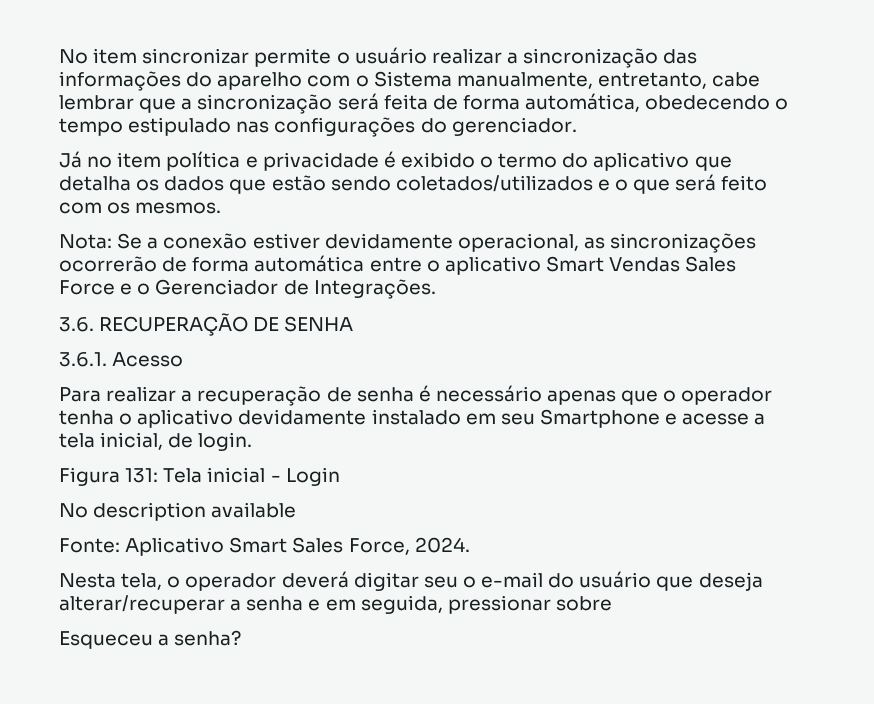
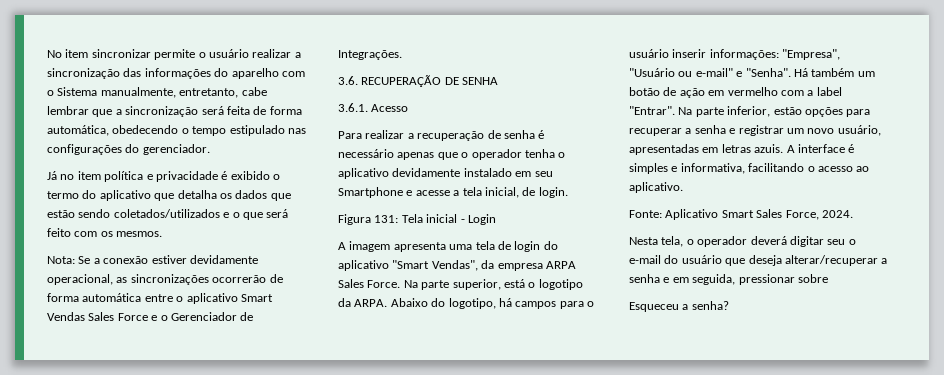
- No description available
+ A imagem apresenta uma tela de login do aplicativo "Smart Vendas", da empresa ARPA Sales Force. Na parte superior, está o logotipo da ARPA. Abaixo do logotipo, há campos para o usuário inserir informações: "Empresa", "Usuário ou e-mail" e "Senha". Há também um botão de ação em vermelho com a label "Entrar". Na parte inferior, estão opções para recuperar a senha e registrar um novo usuário, apresentadas em letras azuis. A interface é simples e informativa, facilitando o acesso ao aplicativo.

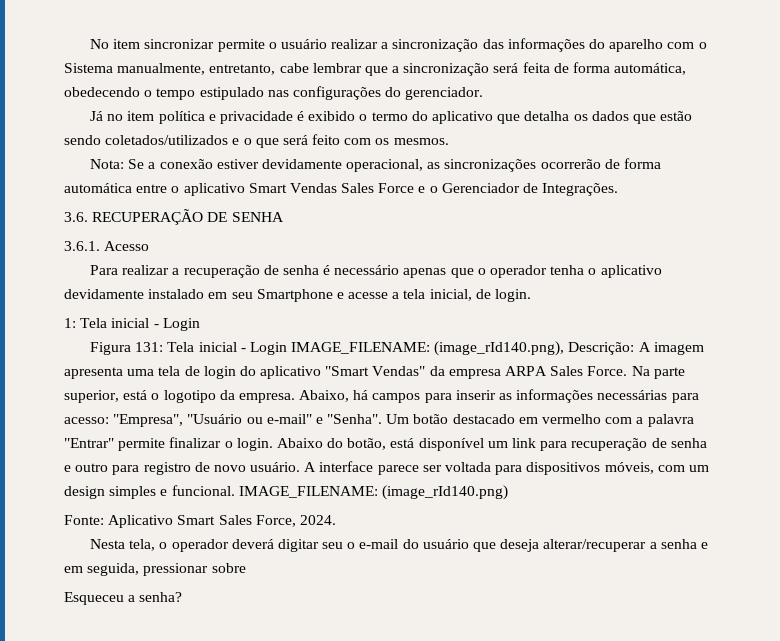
+ 1: Tela inicial - Login
- Figura 131: Tela inicial - Login
- A imagem apresenta uma tela de login do aplicativo "Smart Vendas", da empresa ARPA Sales Force.
+ Figura 131: Tela inicial - Login IMAGE_FILENAME: (image_rId140.png), Descrição: A imagem apresenta uma tela de login do aplicativo "Smart Vendas" da empresa ARPA Sales Force.
- Na parte superior, está o logotipo da ARPA. Abaixo do logotipo, há campos para o usuário inserir informações: "Empresa", "Usuário ou e-mail" e "Senha".
+ Na parte superior, está o logotipo da empresa. Abaixo, há campos para inserir as informações necessárias para acesso: "Empresa", "Usuário ou e-mail" e "Senha".
- Há também um botão de ação em vermelho com a label "Entrar". Na parte inferior, estão opções para recuperar a senha e registrar um novo usuário, apresentadas em letras azuis. A interface é simples e informativa, facilitando o acesso ao aplicativo.
+ Um botão destacado em vermelho com a palavra "Entrar" permite finalizar o login. Abaixo do botão, está disponível um link para recuperação de senha e outro para registro de novo usuário. A interface parece ser voltada para dispositivos móveis, com um design simples e funcional. IMAGE_FILENAME: (image_rId140.png)

